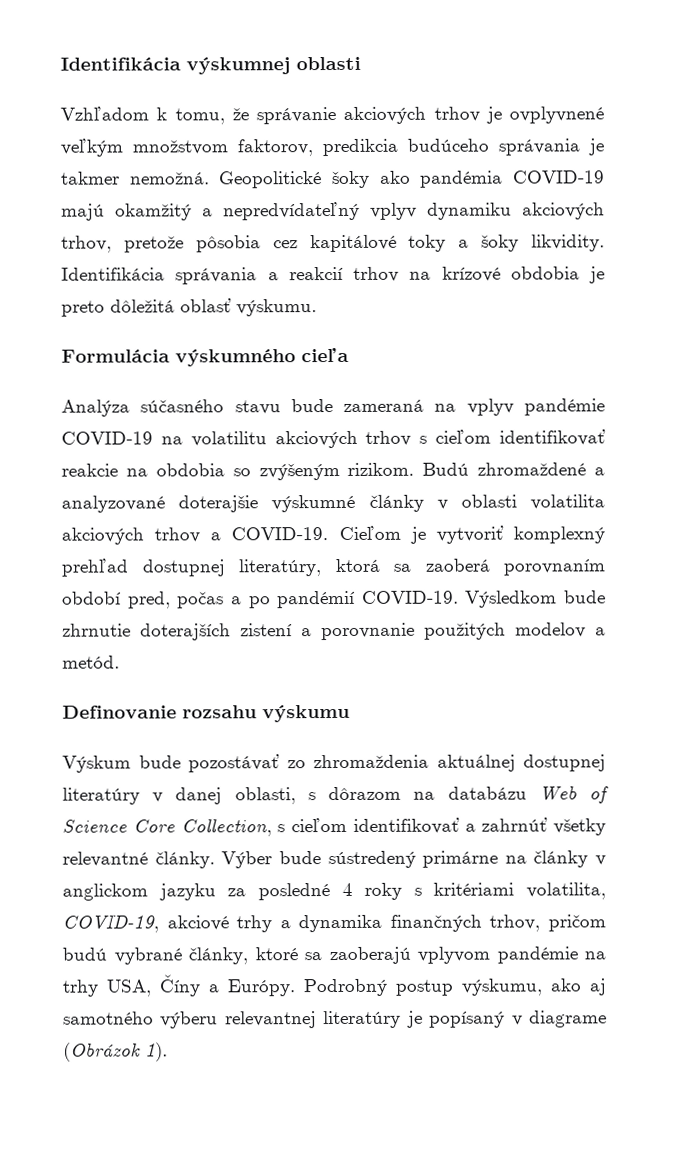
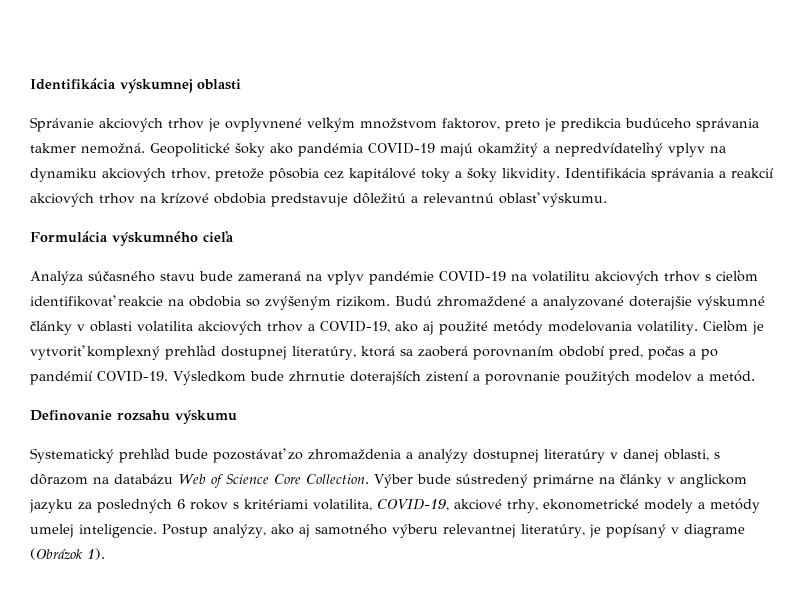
- Vzhľadom k tomu, že správanie akciových trhov je ovplyvnené veľkým množstvom faktorov, predikcia budúceho správania je takmer nemožná.
+ Správanie akciových trhov je ovplyvnené veľkým množstvom faktorov, preto je predikcia budúceho správania takmer nemožná.
- Geopolitické šoky ako pandémia COVID-19 majú okamžitý a nepredvídateľný vplyv dynamiku akciových trhov, pretože pôsobia cez kapitálové toky a šoky likvidity.
+ Geopolitické šoky ako pandémia COVID-19 majú okamžitý a nepredvídateľný vplyv na dynamiku akciových trhov, pretože pôsobia cez kapitálové toky a šoky likvidity.
- Identifikácia správania a reakcií trhov na krízové obdobia je preto dôležitá oblasť výskumu.
+ Identifikácia správania a reakcií akciových trhov na krízové obdobia predstavuje dôležitú a relevantnú oblasť výskumu.
- Budú zhromaždené a analyzované doterajšie výskumné články v oblasti volatilita akciových trhov a COVID-19.
+ Budú zhromaždené a analyzované doterajšie výskumné články v oblasti volatilita akciových trhov a COVID-19, ako aj použité metódy modelovania volatility.
- Výskum bude pozostávať zo zhromaždenia aktuálnej dostupnej literatúry v danej oblasti, s dôrazom na databázu Web of Science Core Collection, s cieľom identifikovať a zahrnúť všetky relevantné články.
+ Systematický prehľad bude pozostávať zo zhromaždenia a analýzy dostupnej literatúry v danej oblasti, s dôrazom na databázu Web of Science Core Collection.
- Výber bude sústredený primárne na články v anglickom jazyku za posledné 4 roky s kritériami volatilita, COVID-19, akciové trhy a dynamika finančných trhov, pričom budú vybrané články, ktoré sa zaoberajú vplyvom pandémie na trhy USA, Číny a Európy. Podrobný postup výskumu, ako aj samotného výberu relevantnej literatúry je popísaný v diagrame (Obrázok 1).
+ Výber bude sústredený primárne na články v anglickom jazyku za posledných 6 rokov s kritériami volatilita, COVID-19, akciové trhy, ekonometrické modely a metódy umelej inteligencie. Postup analýzy, ako aj samotného výberu relevantnej literatúry, je popísaný v diagrame (Obrázok 1).

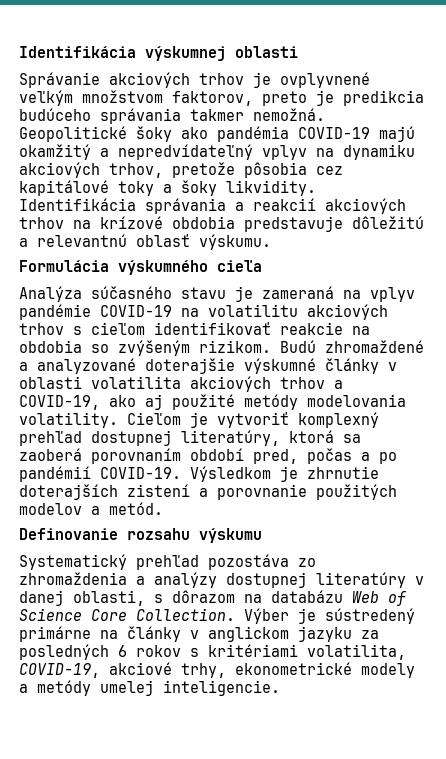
- Analýza súčasného stavu bude zameraná na vplyv pandémie COVID-19 na volatilitu akciových trhov s cieľom identifikovať reakcie na obdobia so zvýšeným rizikom.
+ Analýza súčasného stavu je zameraná na vplyv pandémie COVID-19 na volatilitu akciových trhov s cieľom identifikovať reakcie na obdobia so zvýšeným rizikom.
- Výsledkom bude zhrnutie doterajších zistení a porovnanie použitých modelov a metód.
+ Výsledkom je zhrnutie doterajších zistení a porovnanie použitých modelov a metód.
- Systematický prehľad bude pozostávať zo zhromaždenia a analýzy dostupnej literatúry v danej oblasti, s dôrazom na databázu Web of Science Core Collection.
+ Systematický prehľad pozostáva zo zhromaždenia a analýzy dostupnej literatúry v danej oblasti, s dôrazom na databázu Web of Science Core Collection.
- Výber bude sústredený primárne na články v anglickom jazyku za posledných 6 rokov s kritériami volatilita, COVID-19, akciové trhy, ekonometrické modely a metódy umelej inteligencie. Postup analýzy, ako aj samotného výberu relevantnej literatúry, je popísaný v diagrame (Obrázok 1).
+ Výber je sústredený primárne na články v anglickom jazyku za posledných 6 rokov s kritériami volatilita, COVID-19, akciové trhy, ekonometrické modely a metódy umelej inteligencie.

